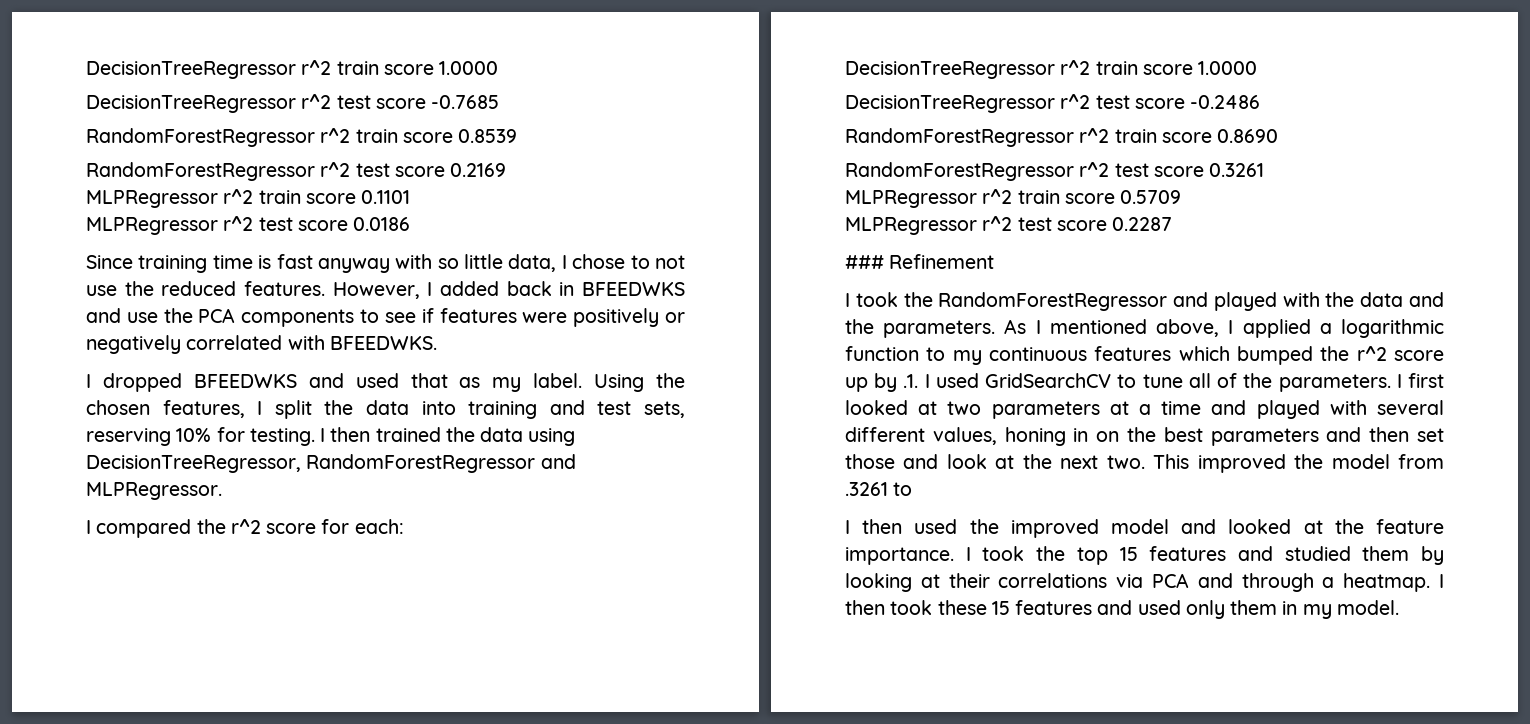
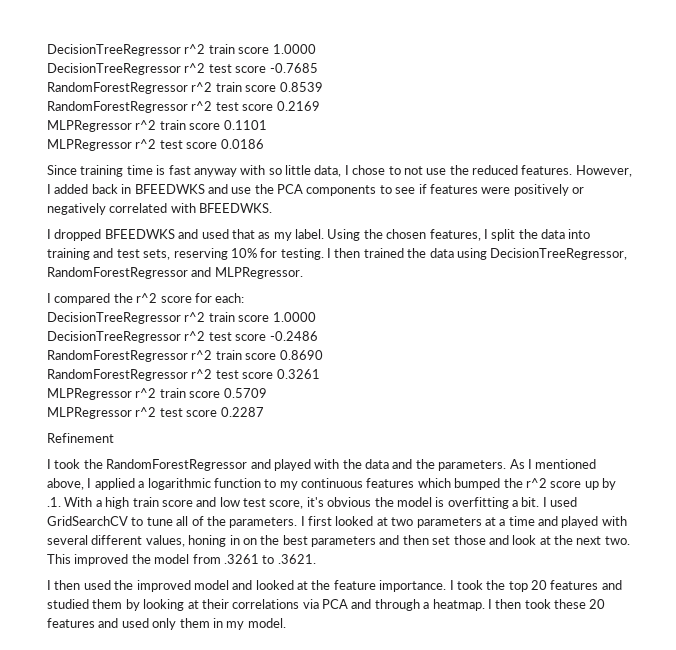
- ### Refinement
+ Refinement
- As I mentioned above, I applied a logarithmic function to my continuous features which bumped the r^2 score up by .1. I used GridSearchCV to tune all of the parameters.
+ As I mentioned above, I applied a logarithmic function to my continuous features which bumped the r^2 score up by .1. With a high train score and low test score, it's obvious the model is overfitting a bit. I used GridSearchCV to tune all of the parameters.
- This improved the model from .3261 to
+ This improved the model from .3261 to .3621.
- I took the top 15 features and studied them by looking at their correlations via PCA and through a heatmap.
+ I took the top 20 features and studied them by looking at their correlations via PCA and through a heatmap.
- I then took these 15 features and used only them in my model.
+ I then took these 20 features and used only them in my model.

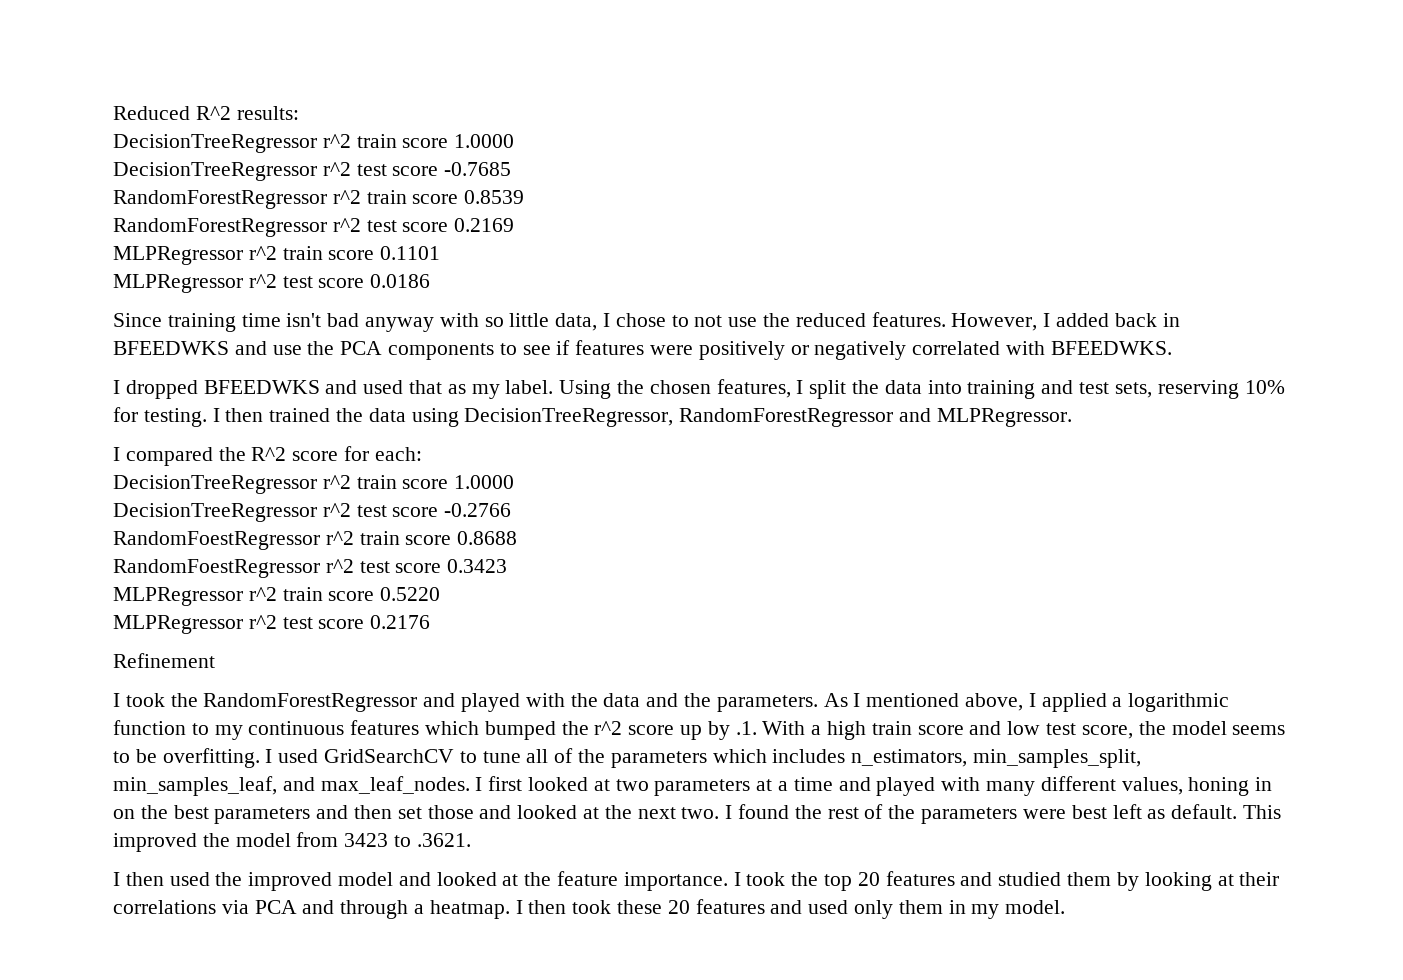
+ Reduced R^2 results:
- Since training time is fast anyway with so little data, I chose to not use the reduced features.
+ Since training time isn't bad anyway with so little data, I chose to not use the reduced features.
- I compared the r^2 score for each:
+ I compared the R^2 score for each:
- DecisionTreeRegressor r^2 test score -0.2486
- RandomForestRegressor r^2 train score 0.8690
- RandomForestRegressor r^2 test score 0.3261
- MLPRegressor r^2 train score 0.5709
- MLPRegressor r^2 test score 0.2287
+ DecisionTreeRegressor r^2 test score -0.2766
+ RandomFoestRegressor r^2 train score 0.8688
+ RandomFoestRegressor r^2 test score 0.3423
+ MLPRegressor r^2 train score 0.5220
+ MLPRegressor r^2 test score 0.2176
- As I mentioned above, I applied a logarithmic function to my continuous features which bumped the r^2 score up by .1. With a high train score and low test score, it's obvious the model is overfitting a bit.
+ As I mentioned above, I applied a logarithmic function to my continuous features which bumped the r^2 score up by .1. With a high train score and low test score, the model seems to be overfitting.
- I used GridSearchCV to tune all of the parameters.
+ I used GridSearchCV to tune all of the parameters which includes n_estimators, min_samples_split, min_samples_leaf, and max_leaf_nodes.
- I first looked at two parameters at a time and played with several different values, honing in on the best parameters and then set those and look at the next two.
+ I first looked at two parameters at a time and played with many different values, honing in on the best parameters and then set those and looked at the next two.
+ I found the rest of the parameters were best left as default.
- This improved the model from .3261 to .3621.
+ This improved the model from 3423 to .3621.

